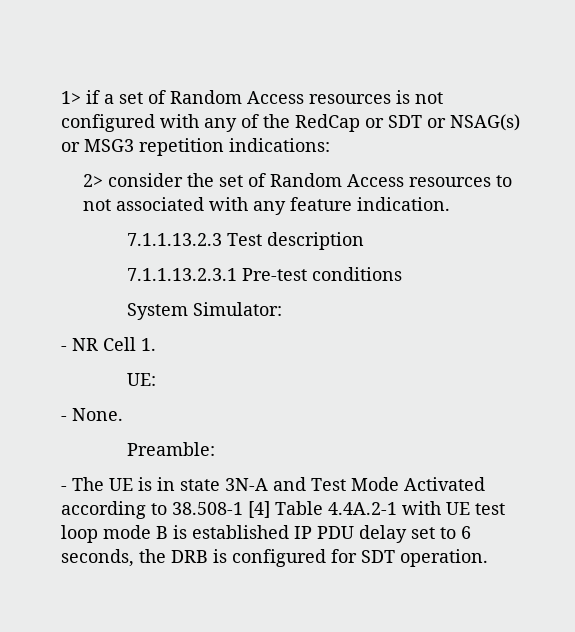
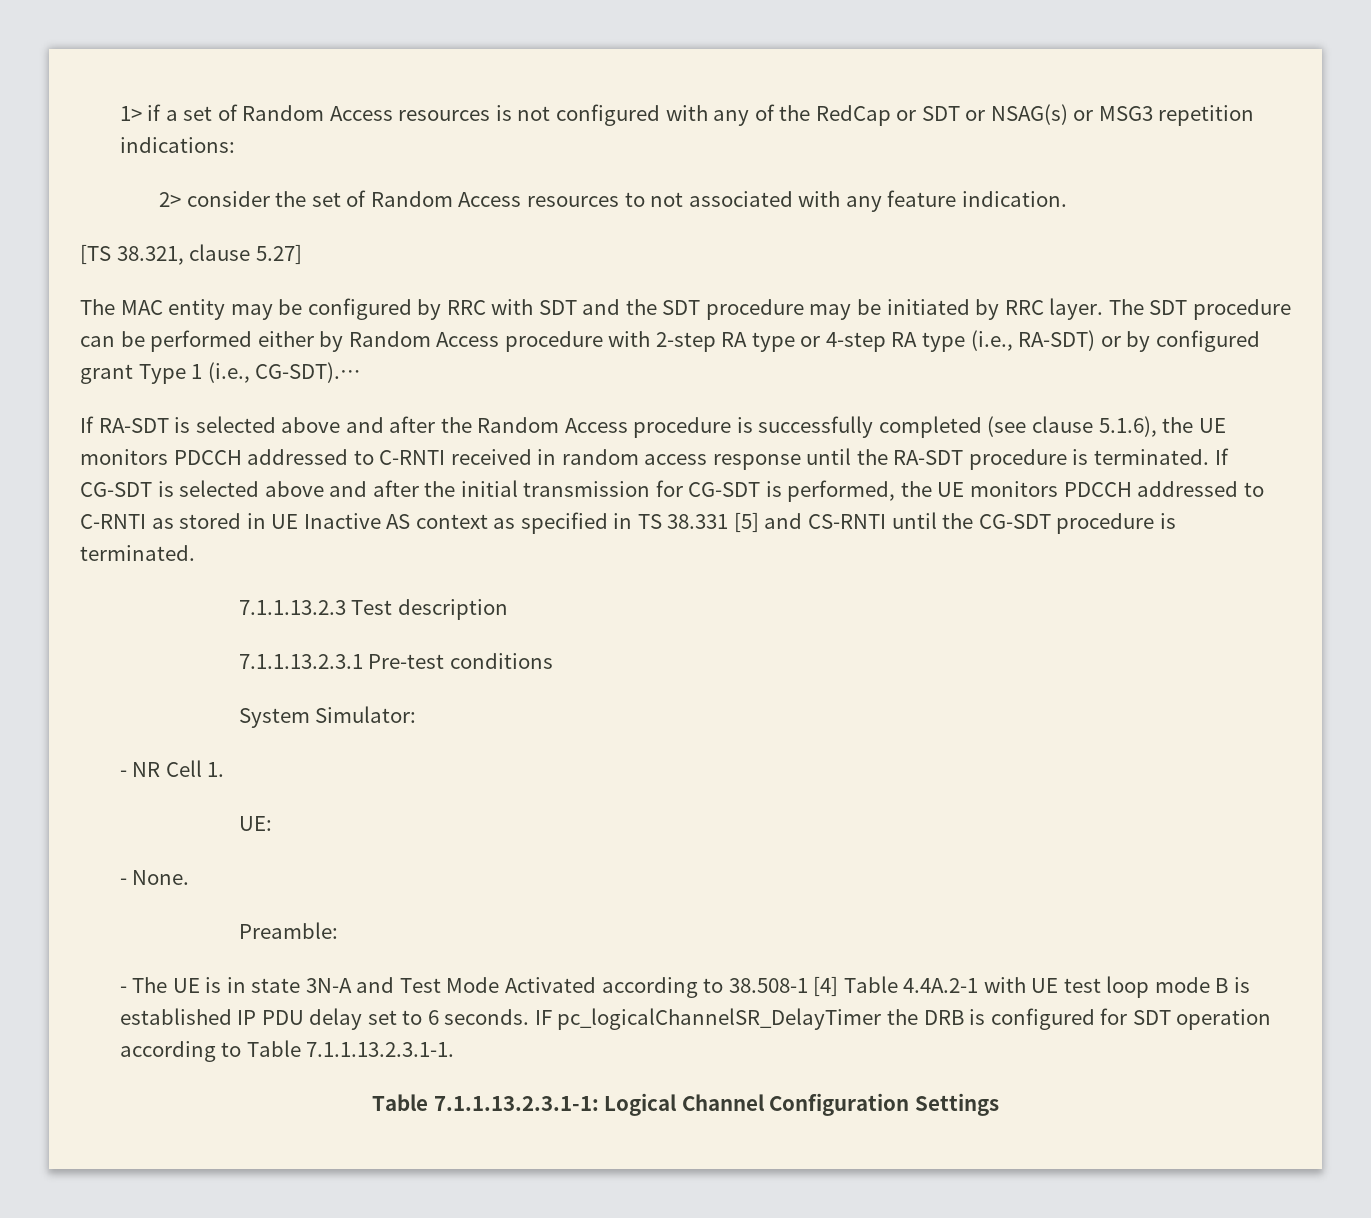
+ [TS 38.321, clause 5.27]
+ The MAC entity may be configured by RRC with SDT and the SDT procedure may be initiated by RRC layer. The SDT procedure can be performed either by Random Access procedure with 2-step RA type or 4-step RA type (i.e., RA-SDT) or by configured grant Type 1 (i.e., CG-SDT).…
+ If RA-SDT is selected above and after the Random Access procedure is successfully completed (see clause 5.1.6), the UE monitors PDCCH addressed to C-RNTI received in random access response until the RA-SDT procedure is terminated. If CG-SDT is selected above and after the initial transmission for CG-SDT is performed, the UE monitors PDCCH addressed to C-RNTI as stored in UE Inactive AS context as specified in TS 38.331 [5] and CS-RNTI until the CG-SDT procedure is terminated.
- - The UE is in state 3N-A and Test Mode Activated according to 38.508-1 [4] Table 4.4A.2-1 with UE test loop mode B is established IP PDU delay set to 6 seconds, the DRB is configured for SDT operation.
+ - The UE is in state 3N-A and Test Mode Activated according to 38.508-1 [4] Table 4.4A.2-1 with UE test loop mode B is established IP PDU delay set to 6 seconds. IF pc_logicalChannelSR_DelayTimer the DRB is configured for SDT operation according to Table 7.1.1.13.2.3.1-1.
+ Table 7.1.1.13.2.3.1-1: Logical Channel Configuration Settings

